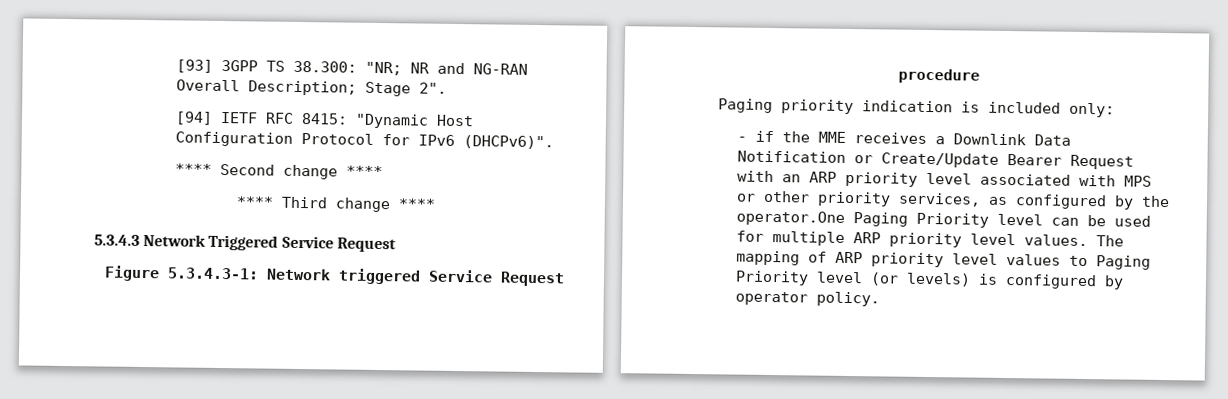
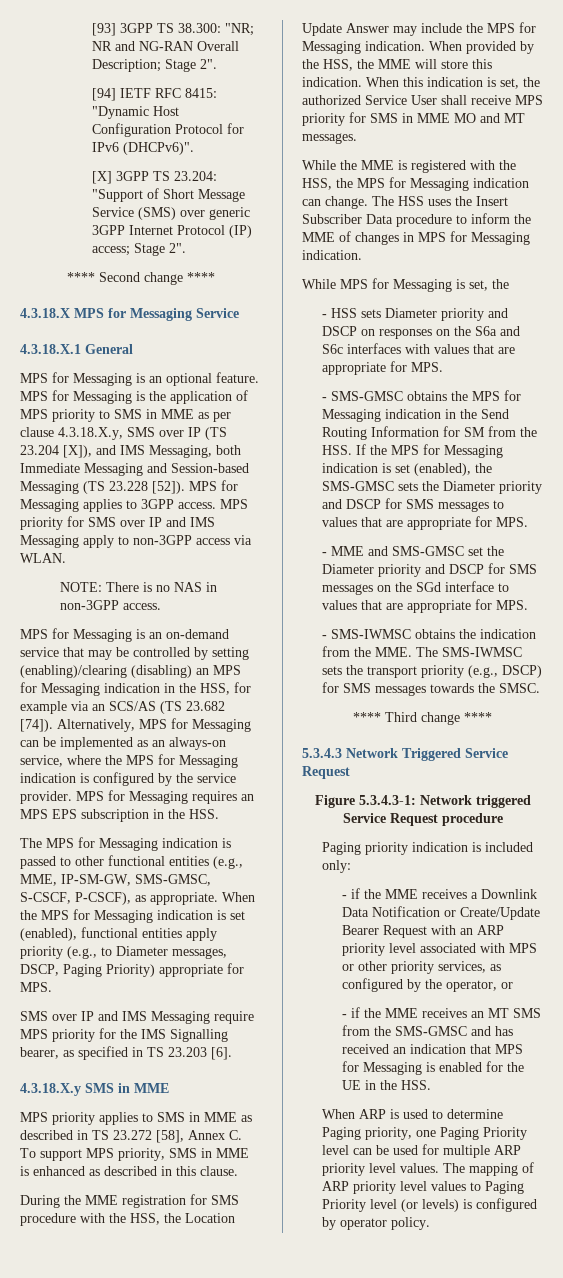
+ [X] 3GPP TS 23.204: "Support of Short Message Service (SMS) over generic 3GPP Internet Protocol (IP) access; Stage 2".
  **** Second change ****
+ 4.3.18.X MPS for Messaging Service
+ 4.3.18.X.1 General
+ MPS for Messaging is an optional feature. MPS for Messaging is the application of MPS priority to SMS in MME as per clause 4.3.18.X.y, SMS over IP (TS 23.204 [X]), and IMS Messaging, both Immediate Messaging and Session-based Messaging (TS 23.228 [52]). MPS for Messaging applies to 3GPP access. MPS priority for SMS over IP and IMS Messaging apply to non-3GPP access via WLAN.
+ NOTE: There is no NAS in non-3GPP access.
+ MPS for Messaging is an on-demand service that may be controlled by setting (enabling)/clearing (disabling) an MPS for Messaging indication in the HSS, for example via an SCS/AS (TS 23.682 [74]). Alternatively, MPS for Messaging can be implemented as an always-on service, where the MPS for Messaging indication is configured by the service provider. MPS for Messaging requires an MPS EPS subscription in the HSS.
+ The MPS for Messaging indication is passed to other functional entities (e.g., MME, IP-SM-GW, SMS-GMSC, S-CSCF, P-CSCF), as appropriate. When the MPS for Messaging indication is set (enabled), functional entities apply priority (e.g., to Diameter messages, DSCP, Paging Priority) appropriate for MPS.
+ SMS over IP and IMS Messaging require MPS priority for the IMS Signalling bearer, as specified in TS 23.203 [6].
+ 4.3.18.X.y SMS in MME
+ MPS priority applies to SMS in MME as described in TS 23.272 [58], Annex C. To support MPS priority, SMS in MME is enhanced as described in this clause.
+ During the MME registration for SMS procedure with the HSS, the Location Update Answer may include the MPS for Messaging indication. When provided by the HSS, the MME will store this indication. When this indication is set, the authorized Service User shall receive MPS priority for SMS in MME MO and MT messages.
+ While the MME is registered with the HSS, the MPS for Messaging indication can change. The HSS uses the Insert Subscriber Data procedure to inform the MME of changes in MPS for Messaging indication.
+ While MPS for Messaging is set, the
+ - HSS sets Diameter priority and DSCP on responses on the S6a and S6c interfaces with values that are appropriate for MPS.
+ - SMS-GMSC obtains the MPS for Messaging indication in the Send Routing Information for SM from the HSS. If the MPS for Messaging indication is set (enabled), the SMS-GMSC sets the Diameter priority and DSCP for SMS messages to values that are appropriate for MPS.
+ - MME and SMS-GMSC set the Diameter priority and DSCP for SMS messages on the SGd interface to values that are appropriate for MPS.
+ - SMS-IWMSC obtains the indication from the MME. The SMS-IWMSC sets the transport priority (e.g., DSCP) for SMS messages towards the SMSC.
- - if the MME receives a Downlink Data Notification or Create/Update Bearer Request with an ARP priority level associated with MPS or other priority services, as configured by the operator.One Paging Priority level can be used for multiple ARP priority level values.
+ - if the MME receives a Downlink Data Notification or Create/Update Bearer Request with an ARP priority level associated with MPS or other priority services, as configured by the operator, or
+ - if the MME receives an MT SMS from the SMS-GMSC and has received an indication that MPS for Messaging is enabled for the UE in the HSS.
+ When ARP is used to determine Paging priority, one Paging Priority level can be used for multiple ARP priority level values.

